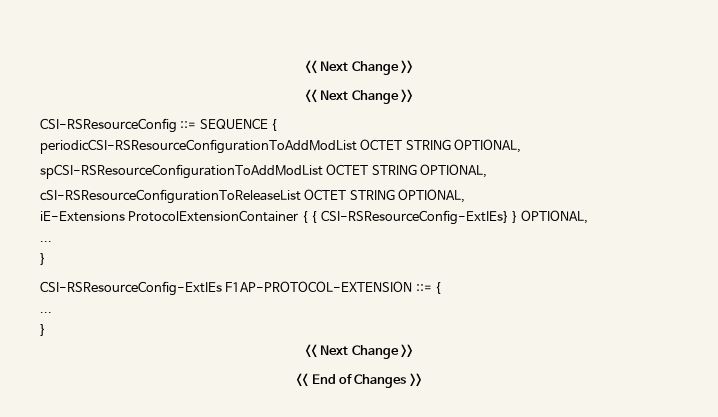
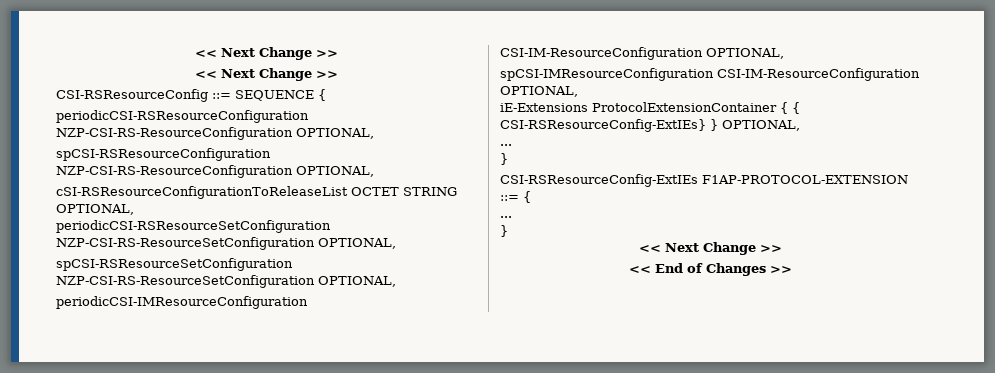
- periodicCSI-RSResourceConfigurationToAddModList OCTET STRING OPTIONAL,
- spCSI-RSResourceConfigurationToAddModList OCTET STRING OPTIONAL,
+ periodicCSI-RSResourceConfiguration NZP-CSI-RS-ResourceConfiguration OPTIONAL,
+ spCSI-RSResourceConfiguration NZP-CSI-RS-ResourceConfiguration OPTIONAL,
+ periodicCSI-RSResourceSetConfiguration NZP-CSI-RS-ResourceSetConfiguration OPTIONAL,
+ spCSI-RSResourceSetConfiguration NZP-CSI-RS-ResourceSetConfiguration OPTIONAL,
+ periodicCSI-IMResourceConfiguration CSI-IM-ResourceConfiguration OPTIONAL,
+ spCSI-IMResourceConfiguration CSI-IM-ResourceConfiguration OPTIONAL,

